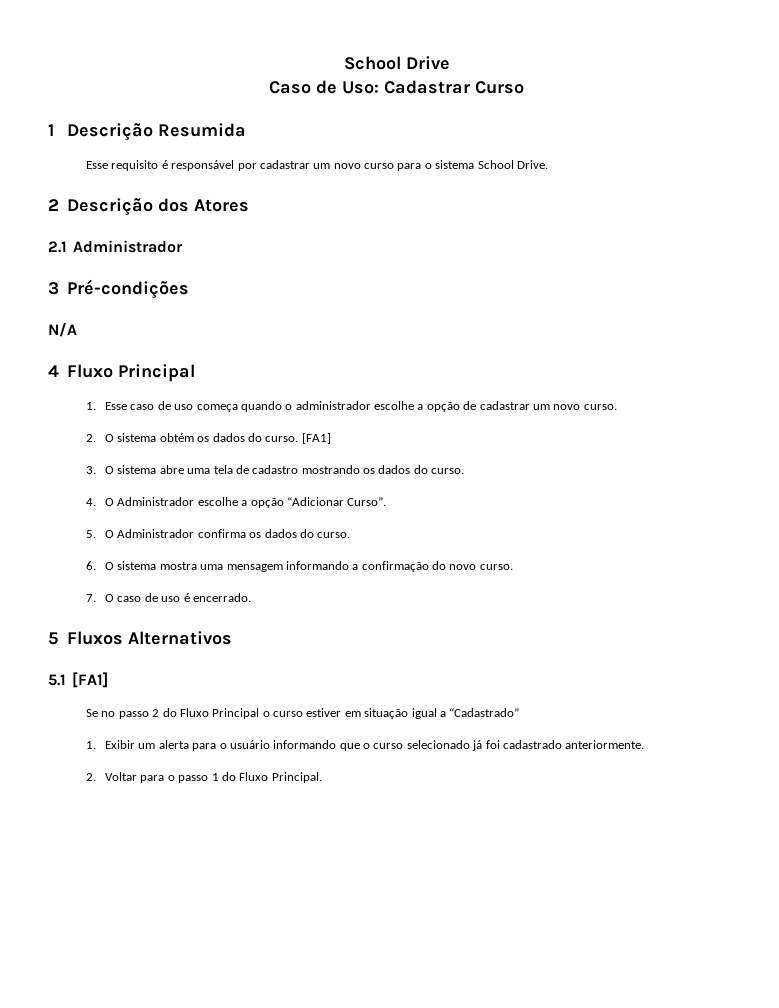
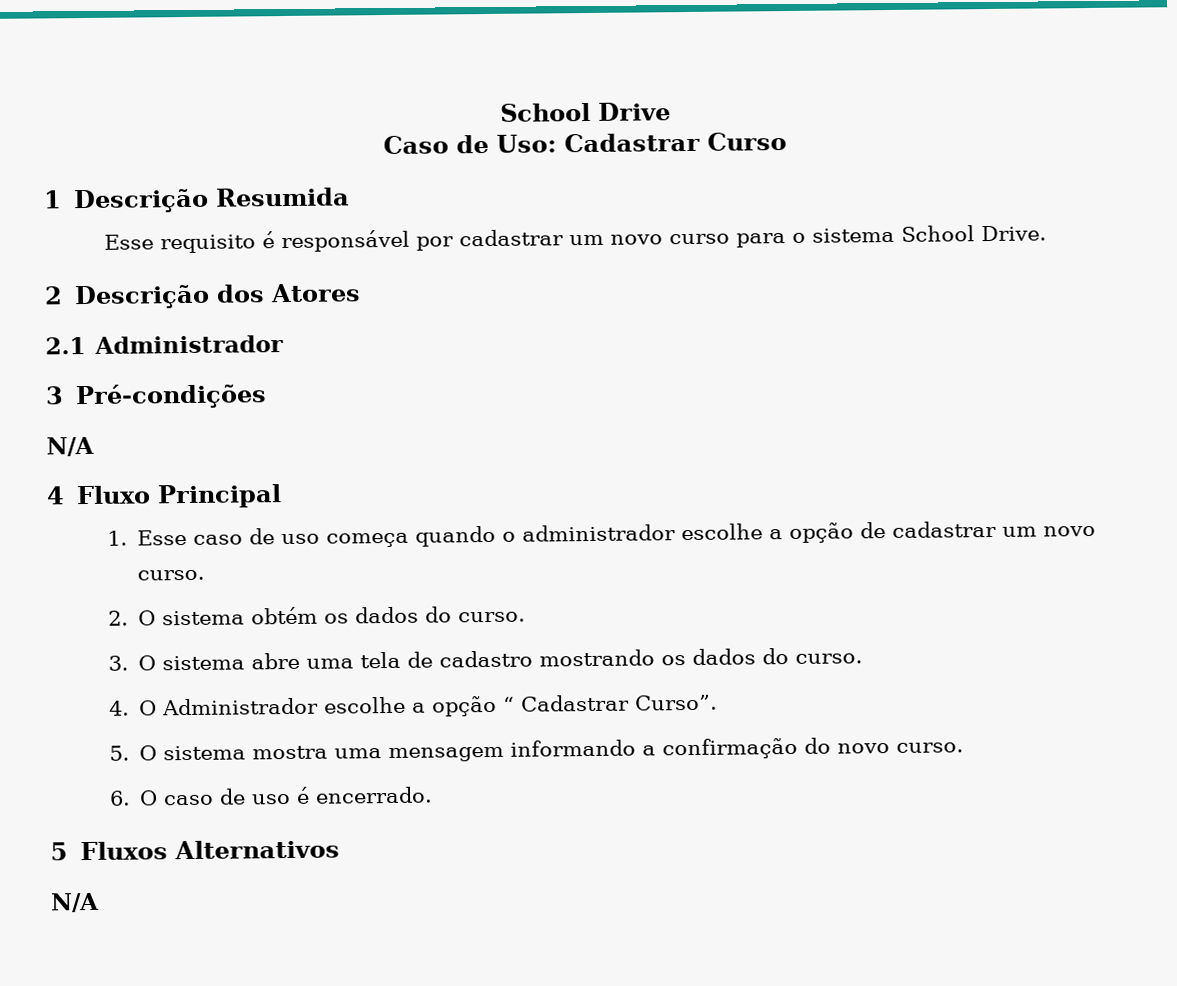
- 2. O sistema obtém os dados do curso. [FA1]
+ 2. O sistema obtém os dados do curso.
- 4. O Administrador escolhe a opção “Adicionar Curso”.
+ 4. O Administrador escolhe a opção “ Cadastrar Curso”.
- 5. O Administrador confirma os dados do curso.
- 6. O sistema mostra uma mensagem informando a confirmação do novo curso.
+ 5. O sistema mostra uma mensagem informando a confirmação do novo curso.
- 7. O caso de uso é encerrado.
+ 6. O caso de uso é encerrado.
  5 Fluxos Alternativos
- 5.1 [FA1]
- Se no passo 2 do Fluxo Principal o curso estiver em situação igual a “Cadastrado”
- 1. Exibir um alerta para o usuário informando que o curso selecionado já foi cadastrado anteriormente.
- 2. Voltar para o passo 1 do Fluxo Principal.
+ N/A

